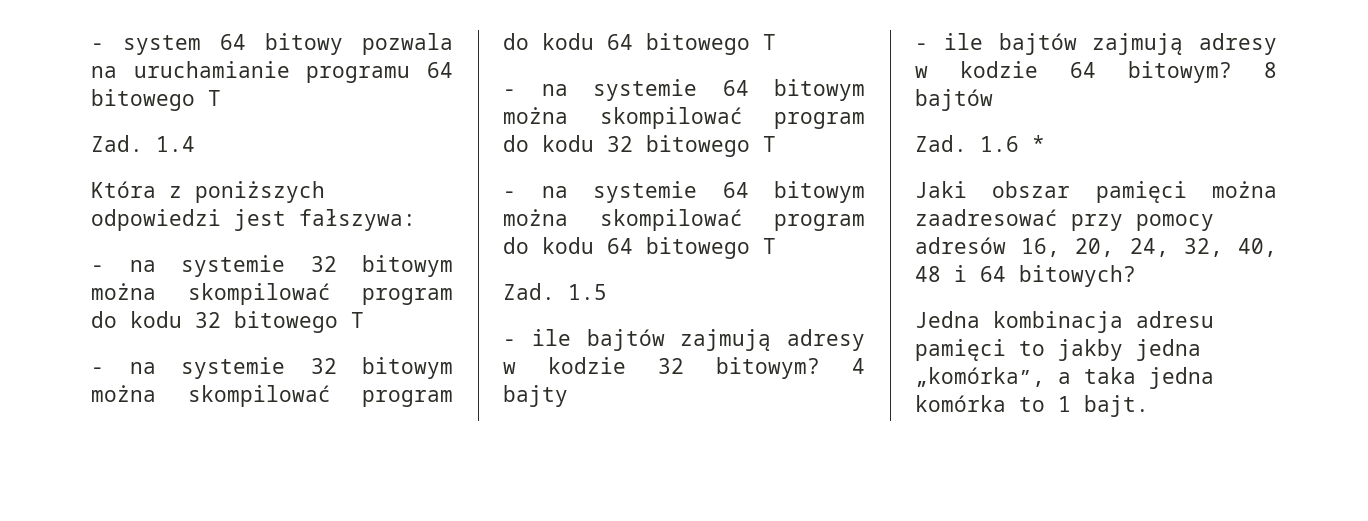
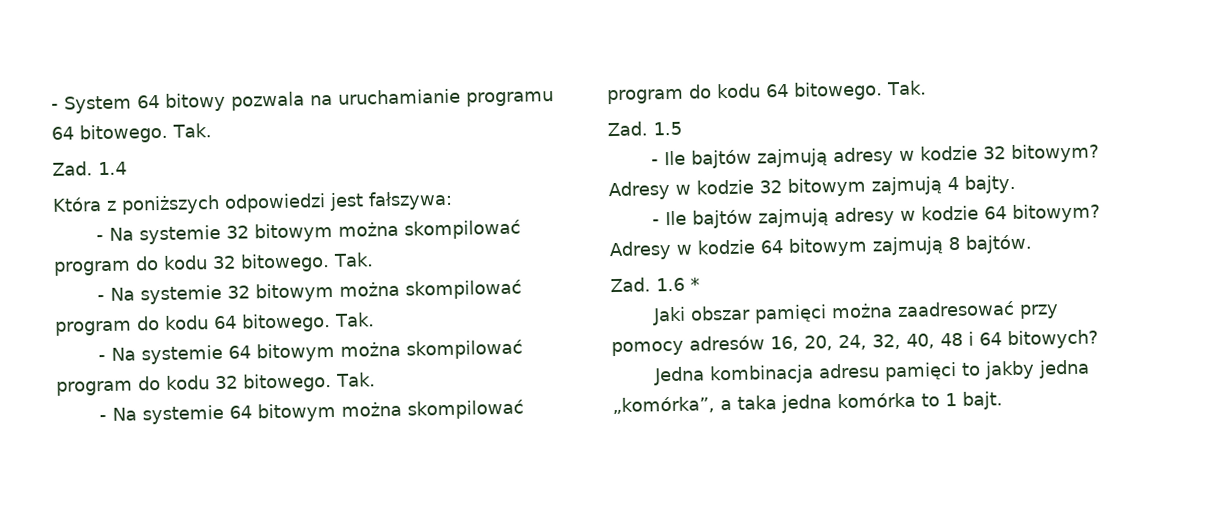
- - system 64 bitowy pozwala na uruchamianie programu 64 bitowego T
+ - System 64 bitowy pozwala na uruchamianie programu 64 bitowego. Tak.
- - na systemie 32 bitowym można skompilować program do kodu 32 bitowego T
- - na systemie 32 bitowym można skompilować program do kodu 64 bitowego T
- - na systemie 64 bitowym można skompilować program do kodu 32 bitowego T
- - na systemie 64 bitowym można skompilować program do kodu 64 bitowego T
+ - Na systemie 32 bitowym można skompilować program do kodu 32 bitowego. Tak.
+ - Na systemie 32 bitowym można skompilować program do kodu 64 bitowego. Tak.
+ - Na systemie 64 bitowym można skompilować program do kodu 32 bitowego. Tak.
+ - Na systemie 64 bitowym można skompilować program do kodu 64 bitowego. Tak.
- - ile bajtów zajmują adresy w kodzie 32 bitowym?
+ - Ile bajtów zajmują adresy w kodzie 32 bitowym?
- 4 bajty
- - ile bajtów zajmują adresy w kodzie 64 bitowym?
+ Adresy w kodzie 32 bitowym zajmują 4 bajty.
+ - Ile bajtów zajmują adresy w kodzie 64 bitowym?
- 8 bajtów
+ Adresy w kodzie 64 bitowym zajmują 8 bajtów.

